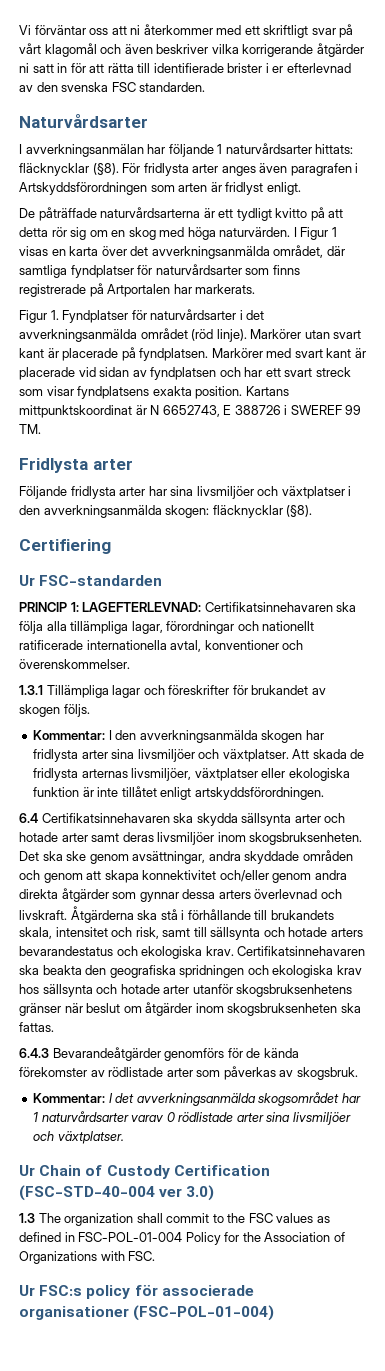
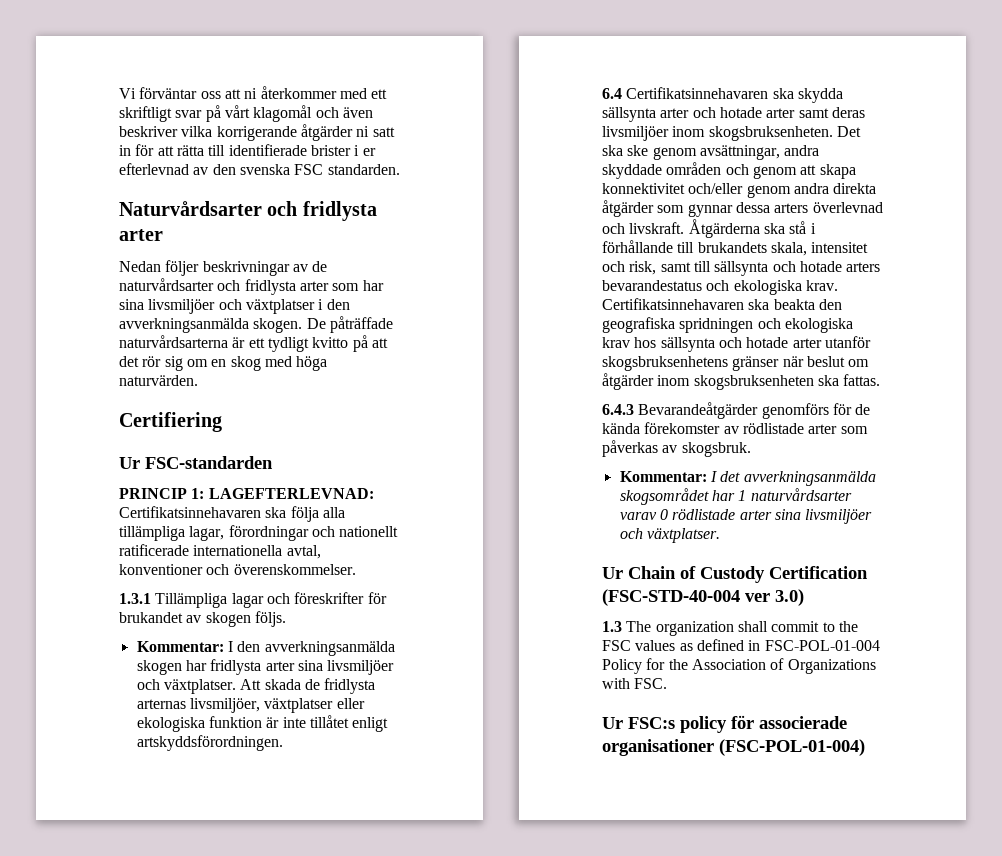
- Naturvårdsarter
- I avverkningsanmälan har följande 1 naturvårdsarter hittats: fläcknycklar (§8). För fridlysta arter anges även paragrafen i Artskyddsförordningen som arten är fridlyst enligt.
- De påträffade naturvårdsarterna är ett tydligt kvitto på att detta rör sig om en skog med höga naturvärden. I Figur 1 visas en karta över det avverkningsanmälda området, där samtliga fyndplatser för naturvårdsarter som finns registrerade på Artportalen har markerats.
- Figur 1. Fyndplatser för naturvårdsarter i det avverkningsanmälda området (röd linje). Markörer utan svart kant är placerade på fyndplatsen. Markörer med svart kant är placerade vid sidan av fyndplatsen och har ett svart streck som visar fyndplatsens exakta position. Kartans mittpunktskoordinat är N 6652743, E 388726 i SWEREF 99 TM.
- Fridlysta arter
- Följande fridlysta arter har sina livsmiljöer och växtplatser i den avverkningsanmälda skogen: fläcknycklar (§8).
+ Naturvårdsarter och fridlysta arter
+ Nedan följer beskrivningar av de naturvårdsarter och fridlysta arter som har sina livsmiljöer och växtplatser i den avverkningsanmälda skogen. De påträffade naturvårdsarterna är ett tydligt kvitto på att det rör sig om en skog med höga naturvärden.

